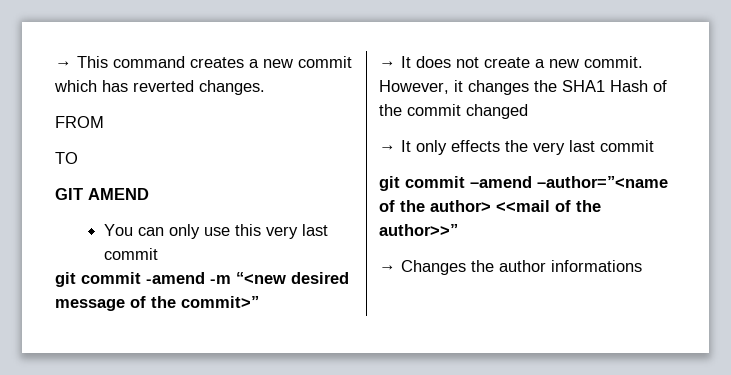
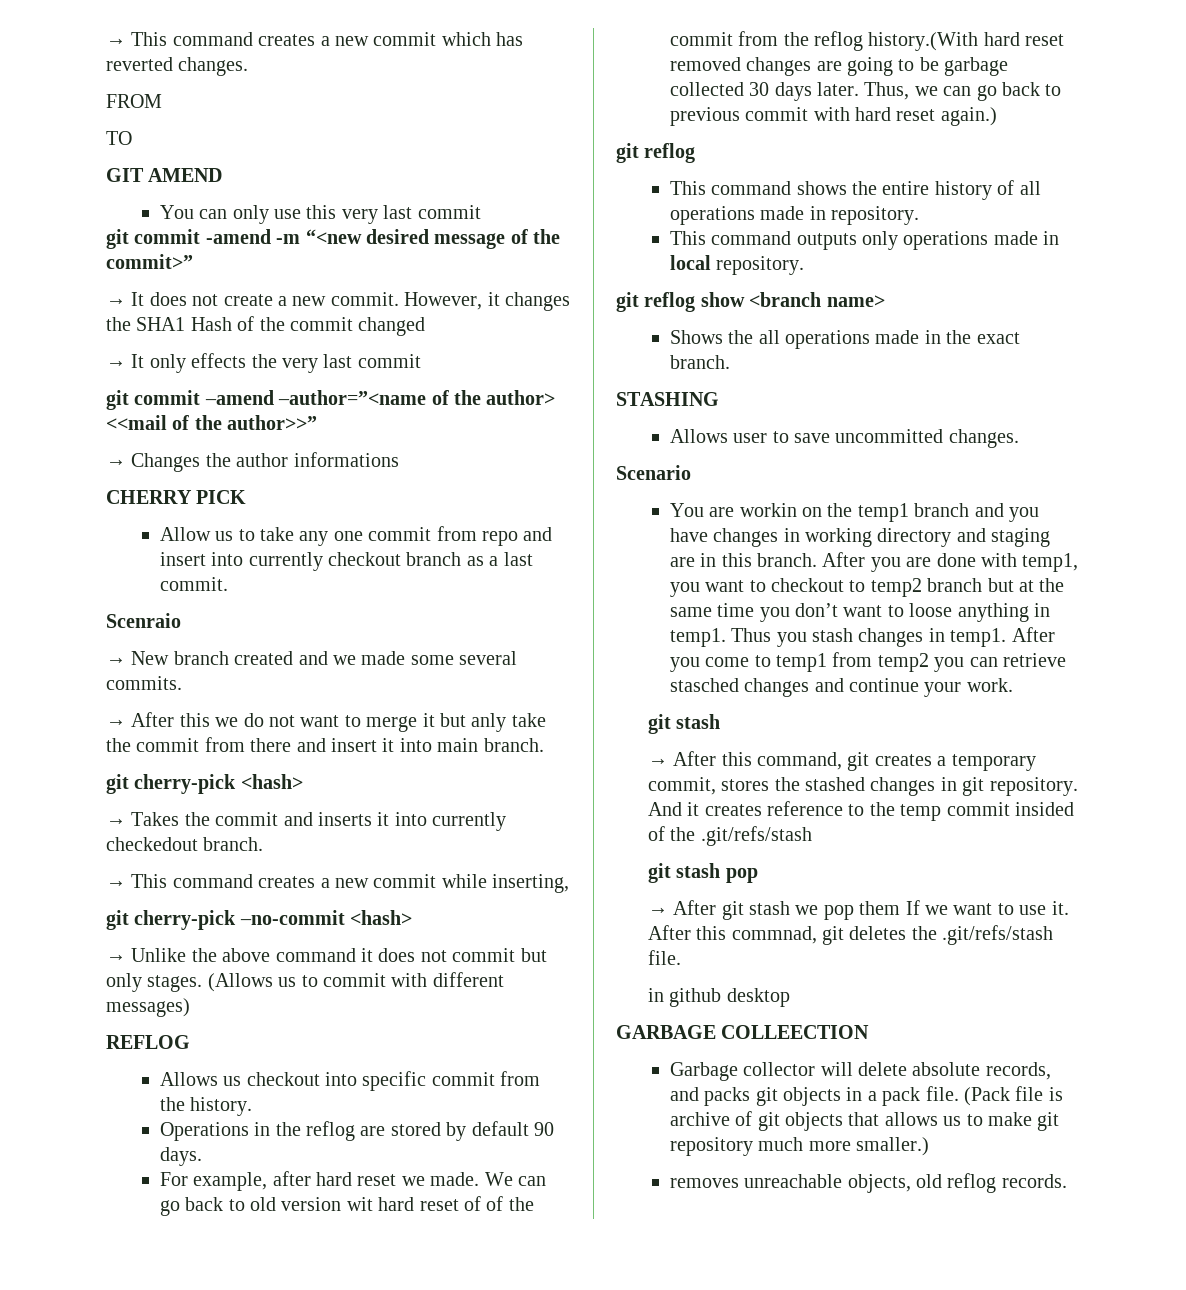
+ CHERRY PICK
+ Allow us to take any one commit from repo and insert into currently checkout branch as a last commit.
+ Scenraio
+ → New branch created and we made some several commits.
+ → After this we do not want to merge it but anly take the commit from there and insert it into main branch.
+ git cherry-pick <hash>
+ → Takes the commit and inserts it into currently checkedout branch.
+ → This command creates a new commit while inserting,
+ git cherry-pick –no-commit <hash>
+ → Unlike the above command it does not commit but only stages. (Allows us to commit with different messages)
+ REFLOG
+ Allows us checkout into specific commit from the history.
+ Operations in the reflog are stored by default 90 days.
+ For example, after hard reset we made. We can go back to old version wit hard reset of of the commit from the reflog history.(With hard reset removed changes are going to be garbage collected 30 days later. Thus, we can go back to previous commit with hard reset again.)
+ git reflog
+ This command shows the entire history of all operations made in repository.
+ This command outputs only operations made in local repository.
+ git reflog show <branch name>
+ Shows the all operations made in the exact branch.
+ STASHING
+ Allows user to save uncommitted changes.
+ Scenario
+ You are workin on the temp1 branch and you have changes in working directory and staging are in this branch. After you are done with temp1, you want to checkout to temp2 branch but at the same time you don’t want to loose anything in temp1. Thus you stash changes in temp1. After you come to temp1 from temp2 you can retrieve stasched changes and continue your work.
+ git stash
+ → After this command, git creates a temporary commit, stores the stashed changes in git repository. And it creates reference to the temp commit insided of the .git/refs/stash
+ git stash pop
+ → After git stash we pop them If we want to use it. After this commnad, git deletes the .git/refs/stash file.
+ in github desktop
+ GARBAGE COLLEECTION
+ Garbage collector will delete absolute records, and packs git objects in a pack file. (Pack file is archive of git objects that allows us to make git repository much more smaller.)
+ removes unreachable objects, old reflog records.

